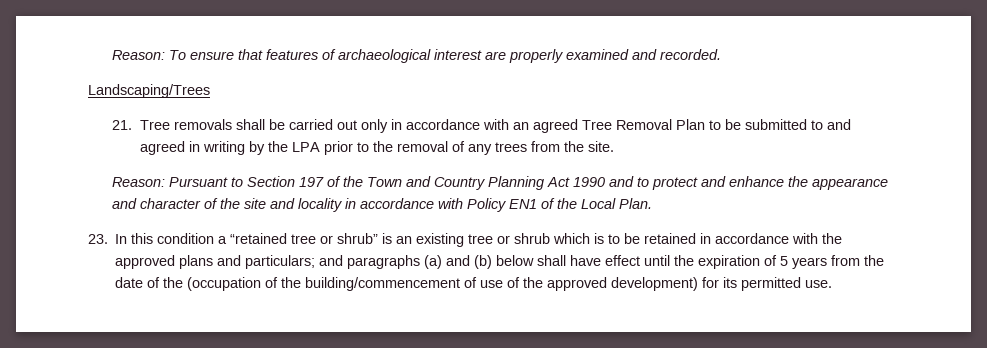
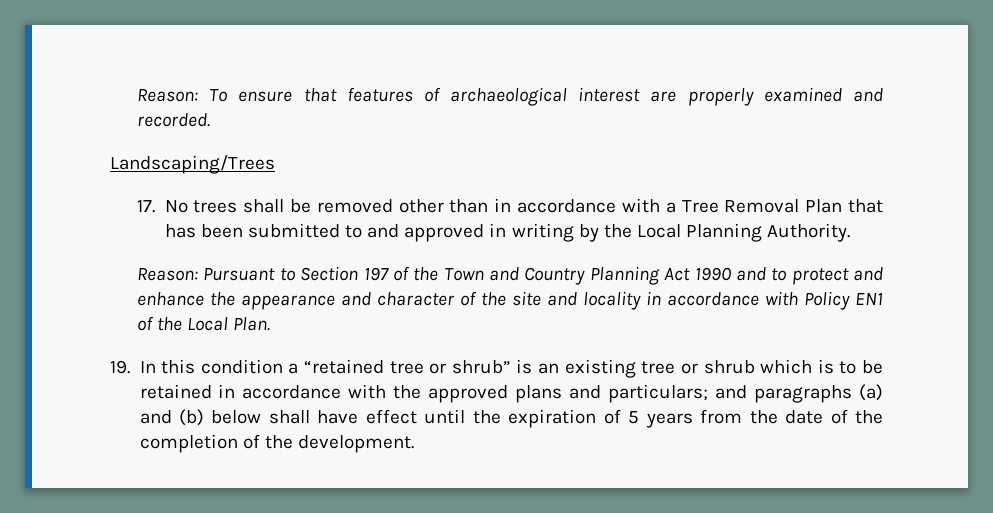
- 21. Tree removals shall be carried out only in accordance with an agreed Tree Removal Plan to be submitted to and agreed in writing by the LPA prior to the removal of any trees from the site.
+ 17. No trees shall be removed other than in accordance with a Tree Removal Plan that has been submitted to and approved in writing by the Local Planning Authority.
- 23. In this condition a “retained tree or shrub” is an existing tree or shrub which is to be retained in accordance with the approved plans and particulars; and paragraphs (a) and (b) below shall have effect until the expiration of 5 years from the date of the (occupation of the building/commencement of use of the approved development) for its permitted use.
+ 19. In this condition a “retained tree or shrub” is an existing tree or shrub which is to be retained in accordance with the approved plans and particulars; and paragraphs (a) and (b) below shall have effect until the expiration of 5 years from the date of the completion of the development.

